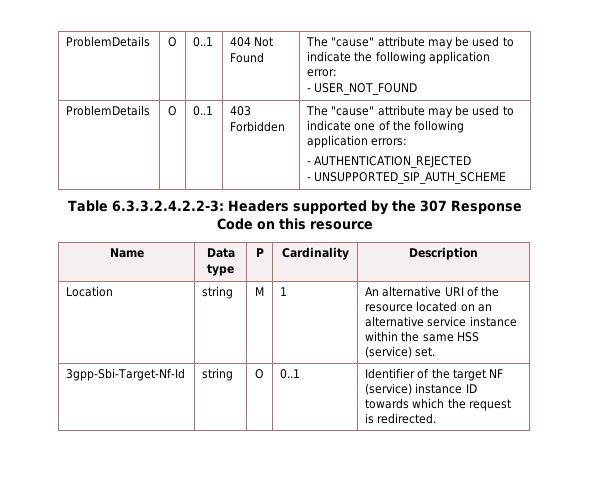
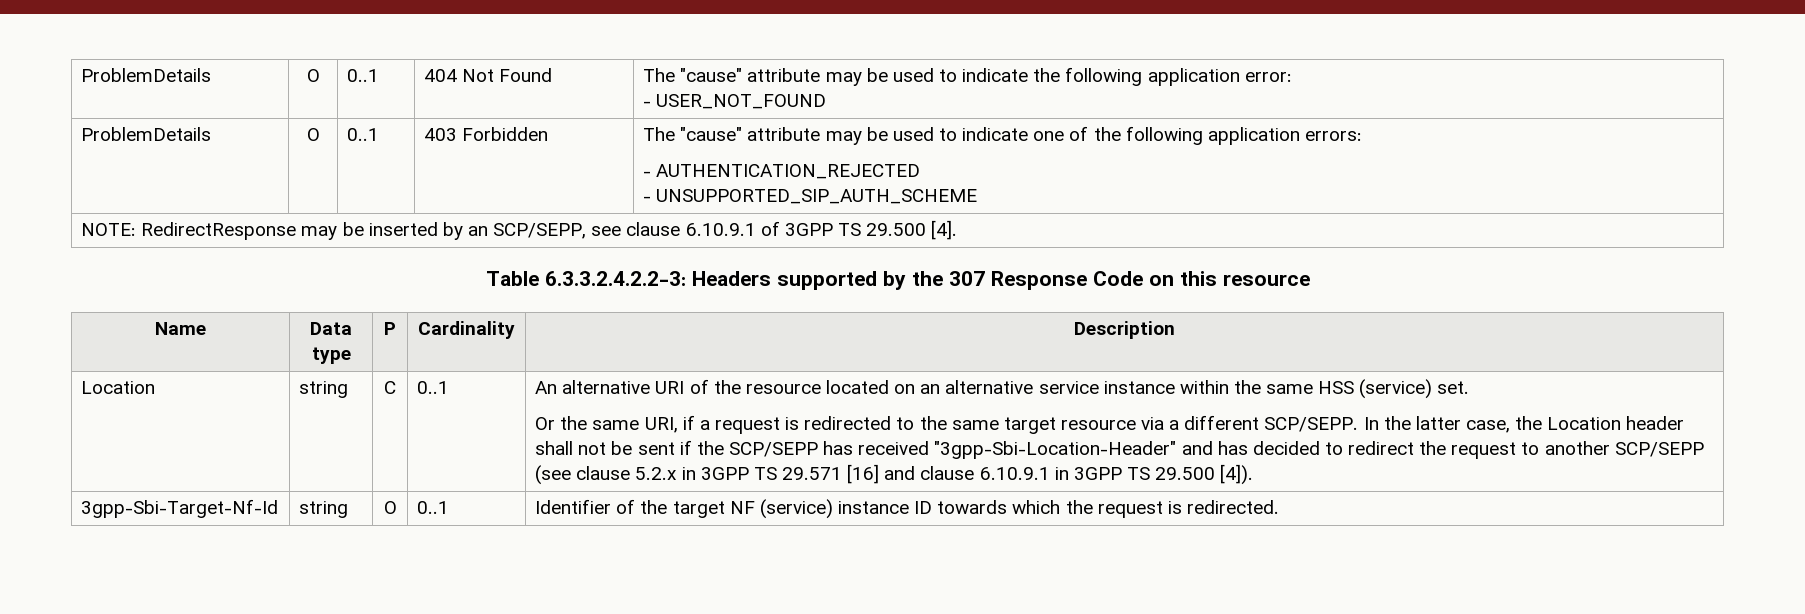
+ NOTE: RedirectResponse may be inserted by an SCP/SEPP, see clause 6.10.9.1 of 3GPP TS 29.500 [4].
- M | 1
+ C | 0..1
+ Or the same URI, if a request is redirected to the same target resource via a different SCP/SEPP. In the latter case, the Location header shall not be sent if the SCP/SEPP has received "3gpp-Sbi-Location-Header" and has decided to redirect the request to another SCP/SEPP (see clause 5.2.x in 3GPP TS 29.571 [16] and clause 6.10.9.1 in 3GPP TS 29.500 [4]).

